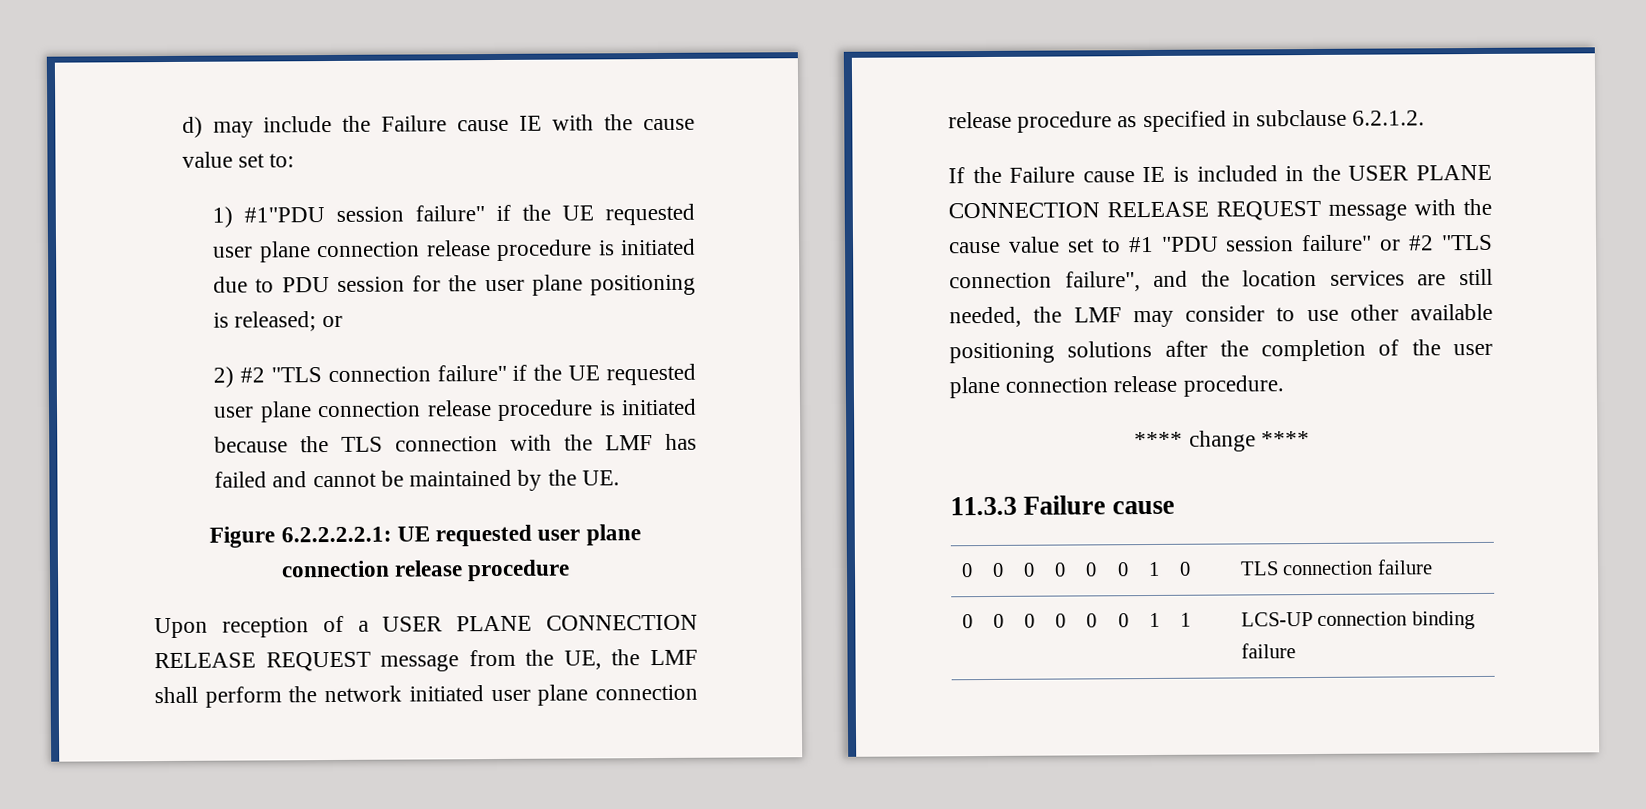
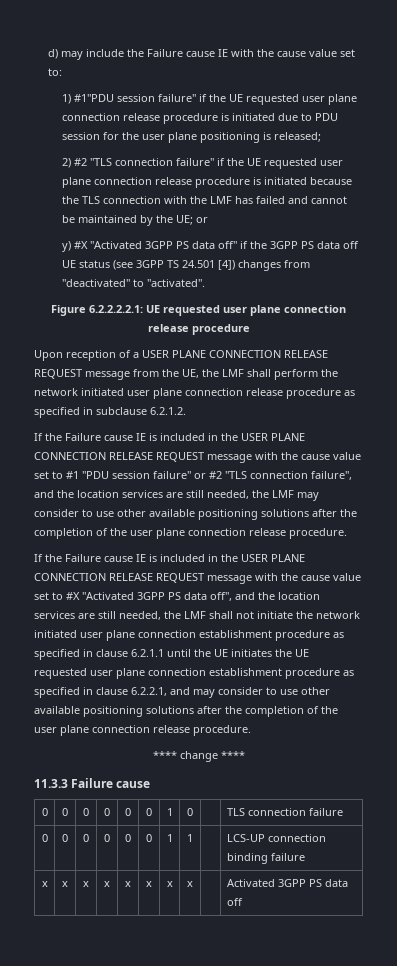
- 1) #1"PDU session failure" if the UE requested user plane connection release procedure is initiated due to PDU session for the user plane positioning is released; or
+ 1) #1"PDU session failure" if the UE requested user plane connection release procedure is initiated due to PDU session for the user plane positioning is released;
- 2) #2 "TLS connection failure" if the UE requested user plane connection release procedure is initiated because the TLS connection with the LMF has failed and cannot be maintained by the UE.
+ 2) #2 "TLS connection failure" if the UE requested user plane connection release procedure is initiated because the TLS connection with the LMF has failed and cannot be maintained by the UE; or
+ y) #X "Activated 3GPP PS data off" if the 3GPP PS data off UE status (see 3GPP TS 24.501 [4]) changes from "deactivated" to "activated".
+ If the Failure cause IE is included in the USER PLANE CONNECTION RELEASE REQUEST message with the cause value set to #X "Activated 3GPP PS data off", and the location services are still needed, the LMF shall not initiate the network initiated user plane connection establishment procedure as specified in clause 6.2.1.1 until the UE initiates the UE requested user plane connection establishment procedure as specified in clause 6.2.2.1, and may consider to use other available positioning solutions after the completion of the user plane connection release procedure.
+ x | x | x | x | x | x | x | x | | Activated 3GPP PS data off

